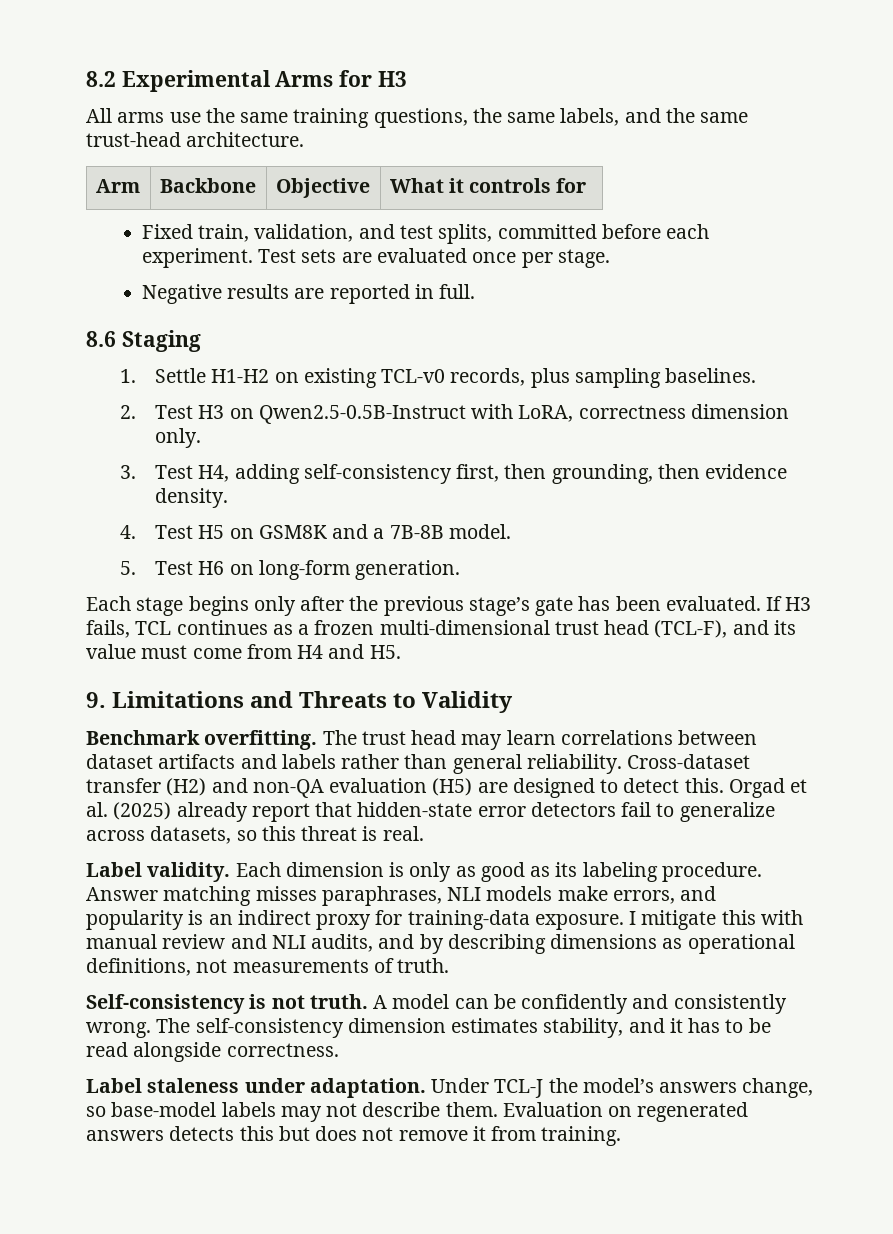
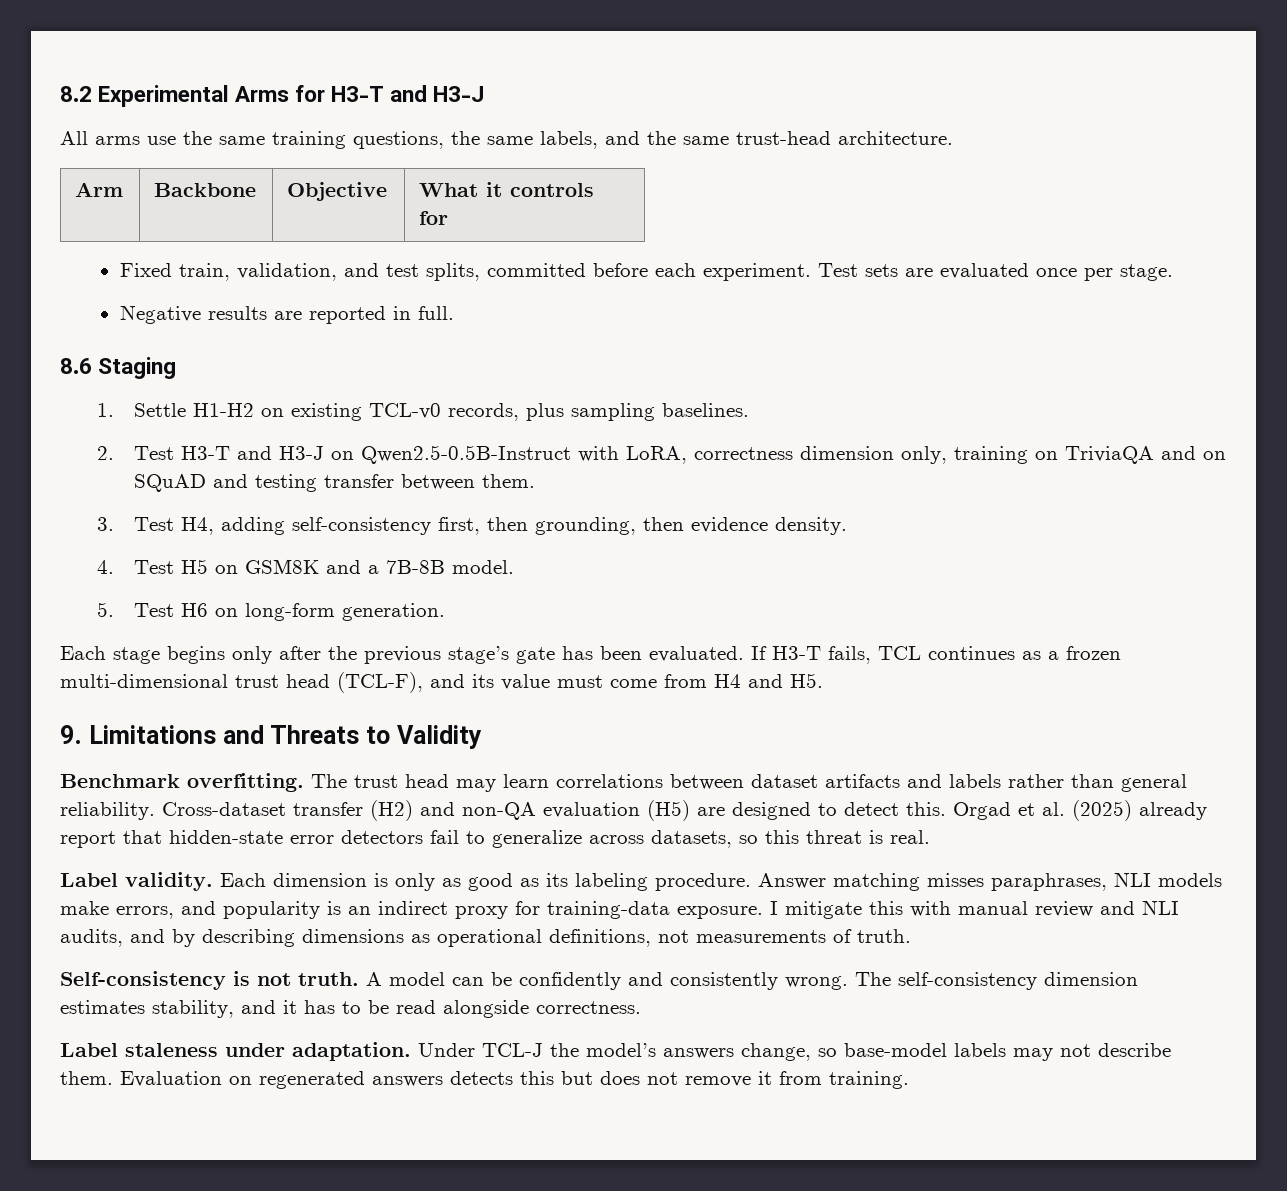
- 8.2 Experimental Arms for H3
+ 8.2 Experimental Arms for H3-T and H3-J
- 2. Test H3 on Qwen2.5-0.5B-Instruct with LoRA, correctness dimension only.
+ 2. Test H3-T and H3-J on Qwen2.5-0.5B-Instruct with LoRA, correctness dimension only, training on TriviaQA and on SQuAD and testing transfer between them.
- If H3 fails, TCL continues as a frozen multi-dimensional trust head (TCL-F), and its value must come from H4 and H5.
+ If H3-T fails, TCL continues as a frozen multi-dimensional trust head (TCL-F), and its value must come from H4 and H5.

